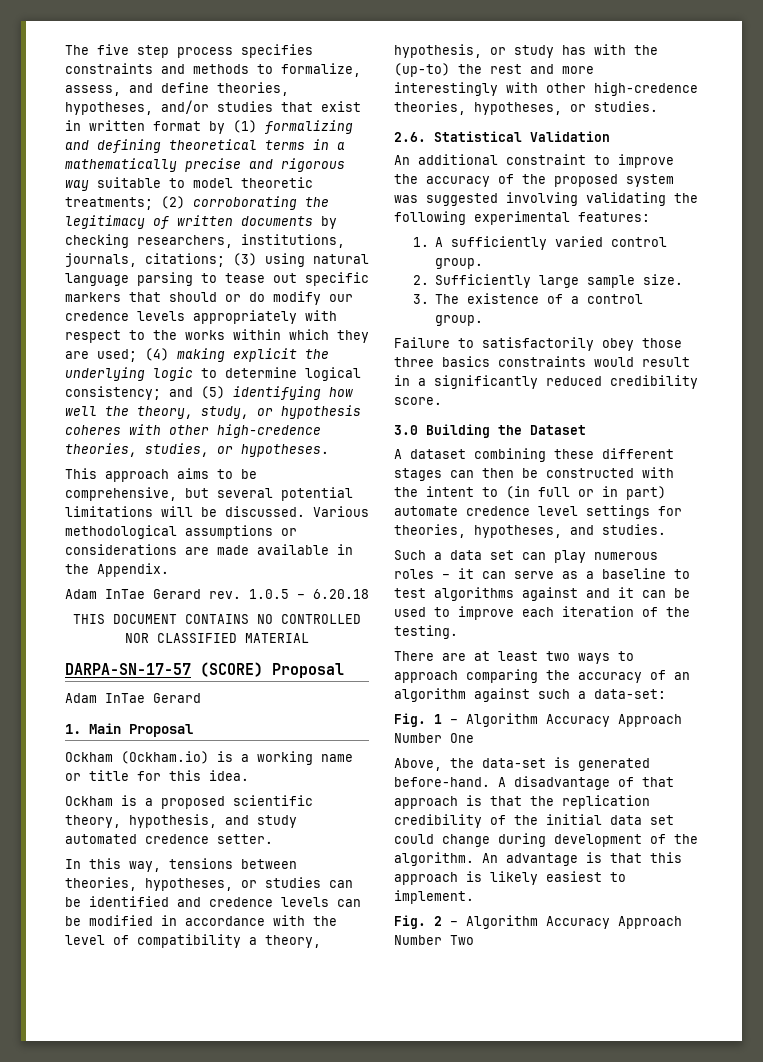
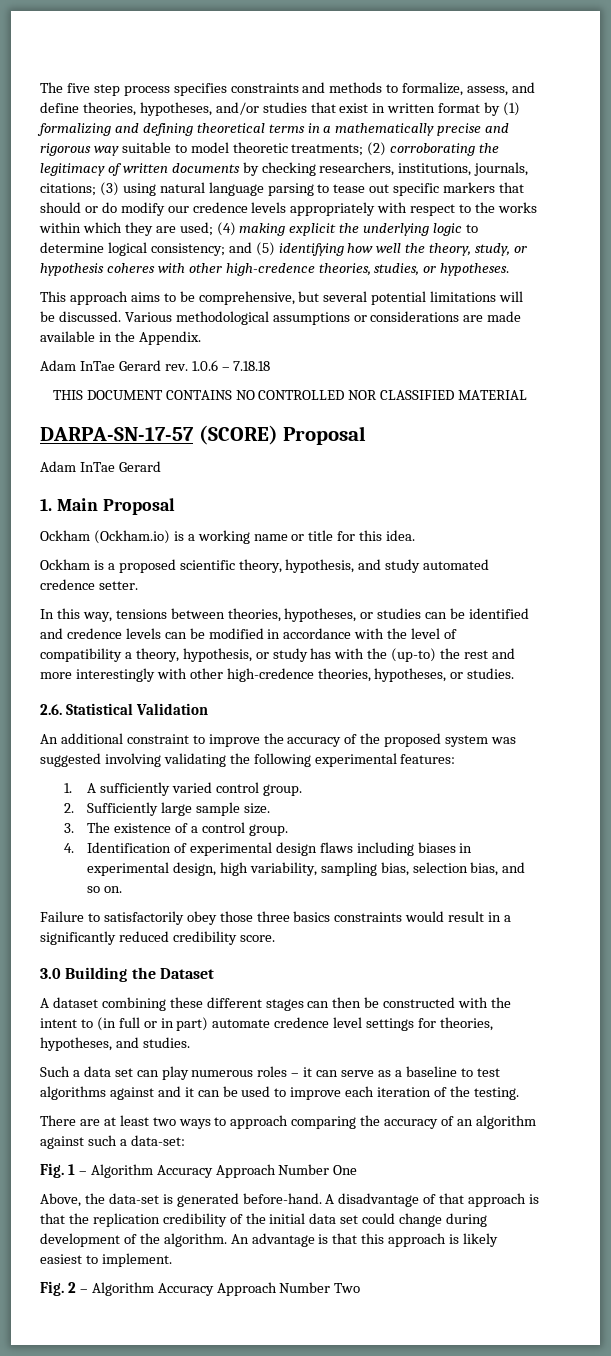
- 1.0.5 – 6.20.18
+ 1.0.6 – 7.18.18
+ 4. Identification of experimental design flaws including biases in experimental design, high variability, sampling bias, selection bias, and so on.

